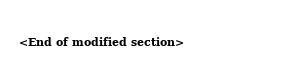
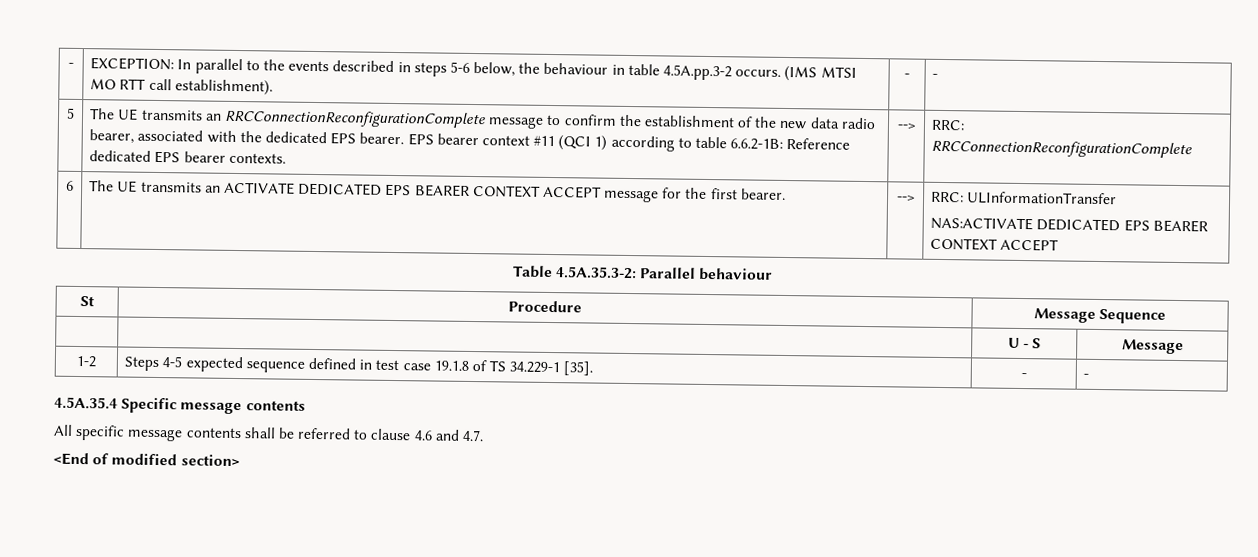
+ - | EXCEPTION: In parallel to the events described in steps 5-6 below, the behaviour in table 4.5A.pp.3-2 occurs. (IMS MTSI MO RTT call establishment). | - | -
+ 5 | The UE transmits an RRCConnectionReconfigurationComplete message to confirm the establishment of the new data radio bearer, associated with the dedicated EPS bearer. EPS bearer context #11 (QCI 1) according to table 6.6.2-1B: Reference dedicated EPS bearer contexts. | --> | RRC: RRCConnectionReconfigurationComplete
+ 6 | The UE transmits an ACTIVATE DEDICATED EPS BEARER CONTEXT ACCEPT message for the first bearer. | --> | RRC: ULInformationTransfer
+ NAS:ACTIVATE DEDICATED EPS BEARER CONTEXT ACCEPT
+ Table 4.5A.35.3-2: Parallel behaviour
+ St | Procedure | Message Sequence
+ | | U - S | Message
+ 1-2 | Steps 4-5 expected sequence defined in test case 19.1.8 of TS 34.229-1 [35]. | - | -
+ 4.5A.35.4 Specific message contents
+ All specific message contents shall be referred to clause 4.6 and 4.7.

